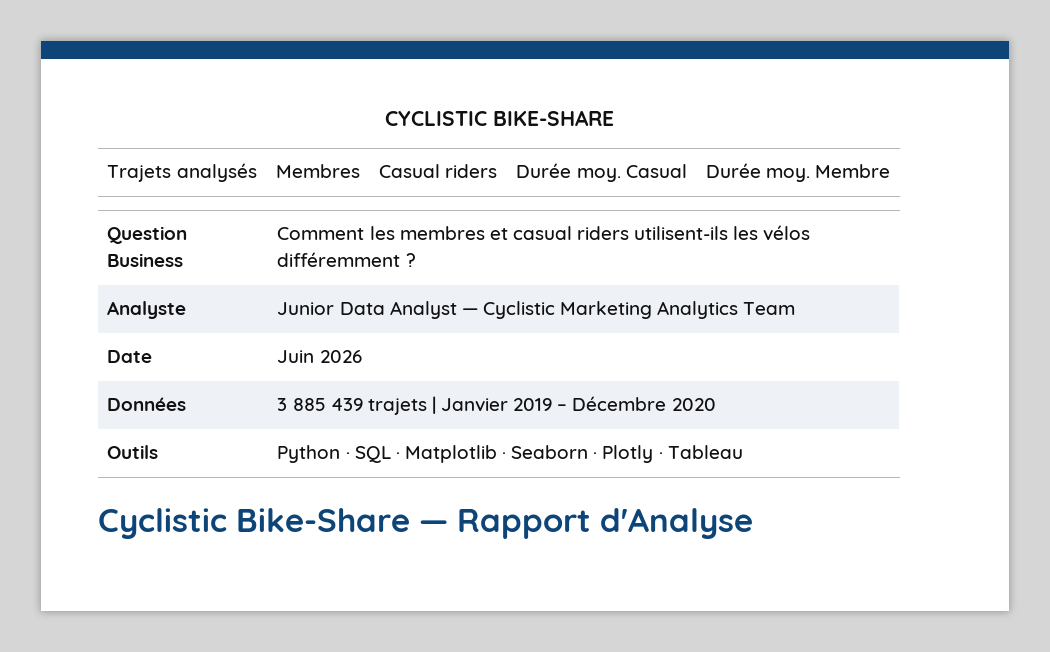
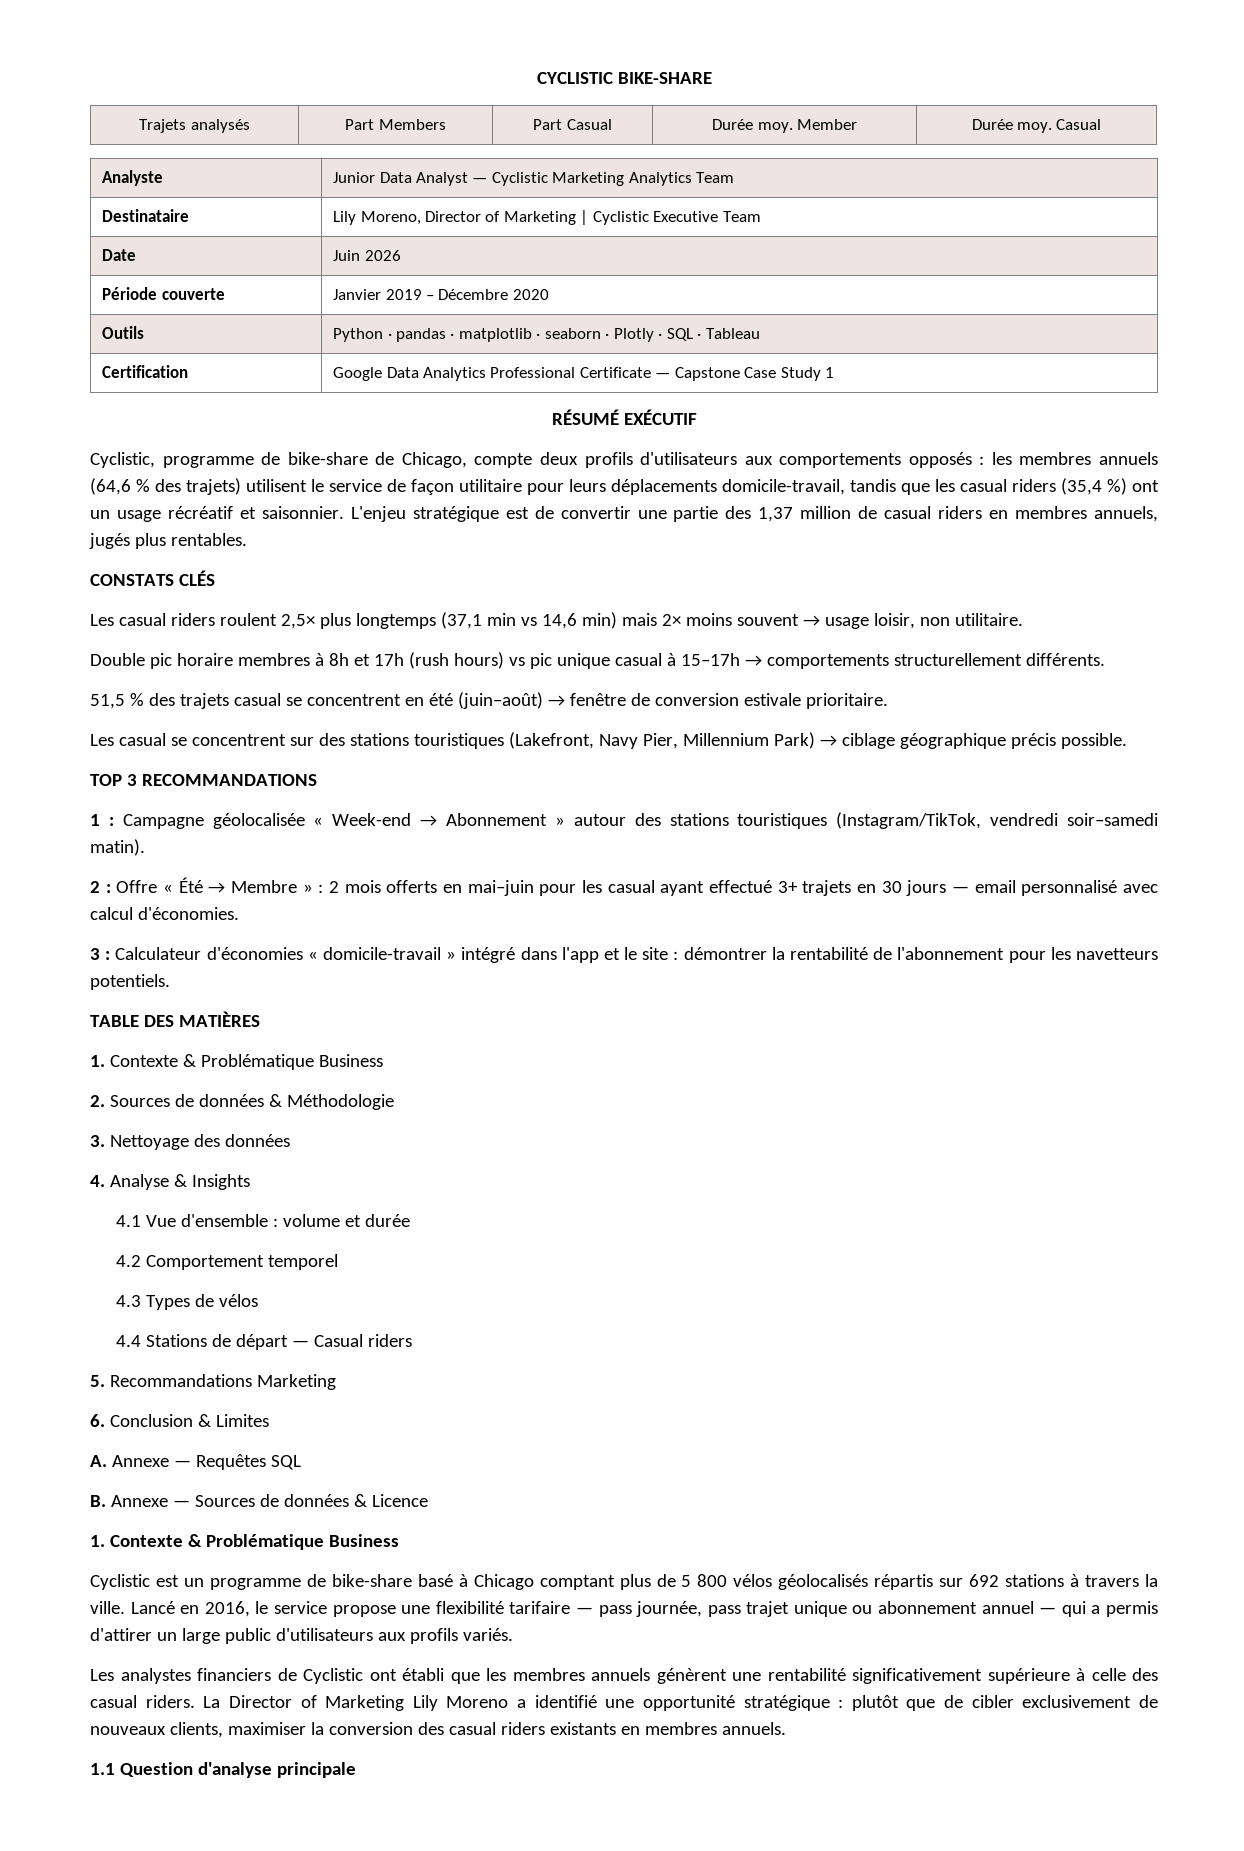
- Trajets analysés | Membres | Casual riders | Durée moy. Casual | Durée moy. Membre
- Question Business | Comment les membres et casual riders utilisent-ils les vélos différemment ?
+ Trajets analysés | Part Members | Part Casual | Durée moy. Member | Durée moy. Casual
+ Destinataire | Lily Moreno, Director of Marketing | Cyclistic Executive Team
  Date | Juin 2026
- Données | 3 885 439 trajets | Janvier 2019 – Décembre 2020
+ Période couverte | Janvier 2019 – Décembre 2020
- Outils | Python · SQL · Matplotlib · Seaborn · Plotly · Tableau
+ Outils | Python · pandas · matplotlib · seaborn · Plotly · SQL · Tableau
- Cyclistic Bike-Share — Rapport d'Analyse
+ Certification | Google Data Analytics Professional Certificate — Capstone Case Study 1
+ RÉSUMÉ EXÉCUTIF
+ Cyclistic, programme de bike-share de Chicago, compte deux profils d'utilisateurs aux comportements opposés : les membres annuels (64,6 % des trajets) utilisent le service de façon utilitaire pour leurs déplacements domicile-travail, tandis que les casual riders (35,4 %) ont un usage récréatif et saisonnier. L'enjeu stratégique est de convertir une partie des 1,37 million de casual riders en membres annuels, jugés plus rentables.
+ CONSTATS CLÉS
+ Les casual riders roulent 2,5× plus longtemps (37,1 min vs 14,6 min) mais 2× moins souvent → usage loisir, non utilitaire.
+ Double pic horaire membres à 8h et 17h (rush hours) vs pic unique casual à 15–17h → comportements structurellement différents.
+ 51,5 % des trajets casual se concentrent en été (juin–août) → fenêtre de conversion estivale prioritaire.
+ Les casual se concentrent sur des stations touristiques (Lakefront, Navy Pier, Millennium Park) → ciblage géographique précis possible.
+ TOP 3 RECOMMANDATIONS
+ 1 : Campagne géolocalisée « Week-end → Abonnement » autour des stations touristiques (Instagram/TikTok, vendredi soir–samedi matin).
+ 2 : Offre « Été → Membre » : 2 mois offerts en mai–juin pour les casual ayant effectué 3+ trajets en 30 jours — email personnalisé avec calcul d'économies.
+ 3 : Calculateur d'économies « domicile-travail » intégré dans l'app et le site : démontrer la rentabilité de l'abonnement pour les navetteurs potentiels.
+ TABLE DES MATIÈRES
+ 1. Contexte & Problématique Business
+ 2. Sources de données & Méthodologie
+ 3. Nettoyage des données
+ 4. Analyse & Insights
+ 4.1 Vue d'ensemble : volume et durée
+ 4.2 Comportement temporel
+ 4.3 Types de vélos
+ 4.4 Stations de départ — Casual riders
+ 5. Recommandations Marketing
+ 6. Conclusion & Limites
+ A. Annexe — Requêtes SQL
+ B. Annexe — Sources de données & Licence
+ 1. Contexte & Problématique Business
+ Cyclistic est un programme de bike-share basé à Chicago comptant plus de 5 800 vélos géolocalisés répartis sur 692 stations à travers la ville. Lancé en 2016, le service propose une flexibilité tarifaire — pass journée, pass trajet unique ou abonnement annuel — qui a permis d'attirer un large public d'utilisateurs aux profils variés.
+ Les analystes financiers de Cyclistic ont établi que les membres annuels génèrent une rentabilité significativement supérieure à celle des casual riders. La Director of Marketing Lily Moreno a identifié une opportunité stratégique : plutôt que de cibler exclusivement de nouveaux clients, maximiser la conversion des casual riders existants en membres annuels.
+ 1.1 Question d'analyse principale

